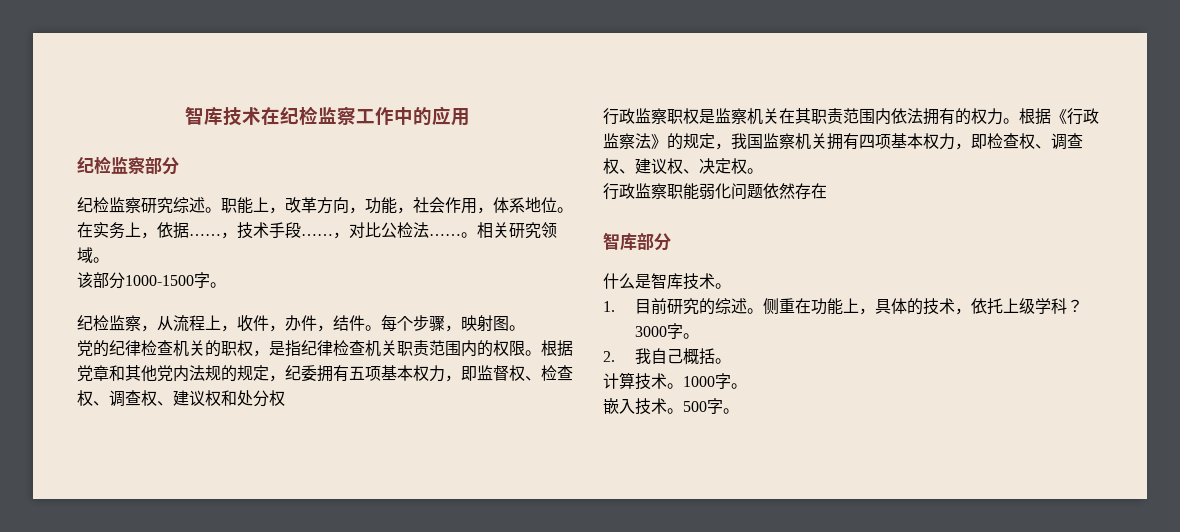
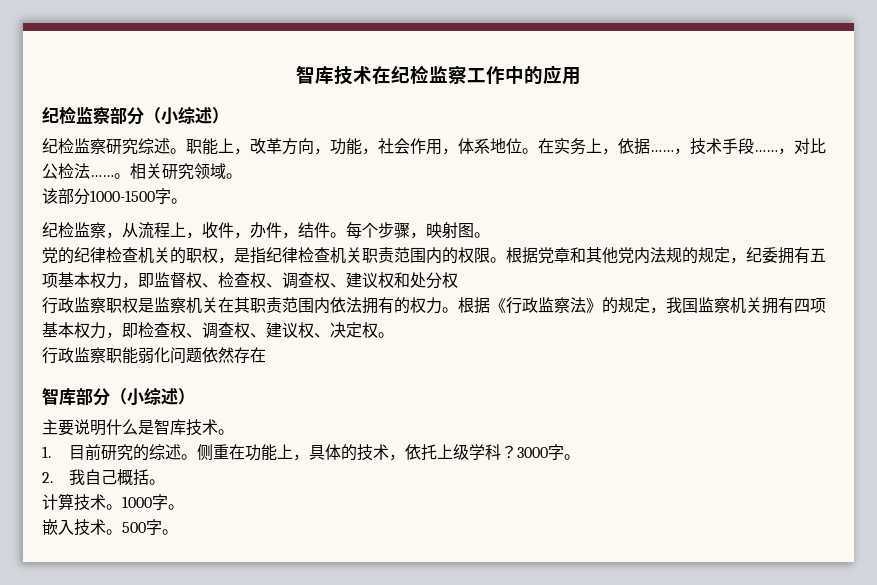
- 纪检监察部分
+ 纪检监察部分（小综述）
- 智库部分
- 什么是智库技术。
+ 智库部分（小综述）
+ 主要说明什么是智库技术。

